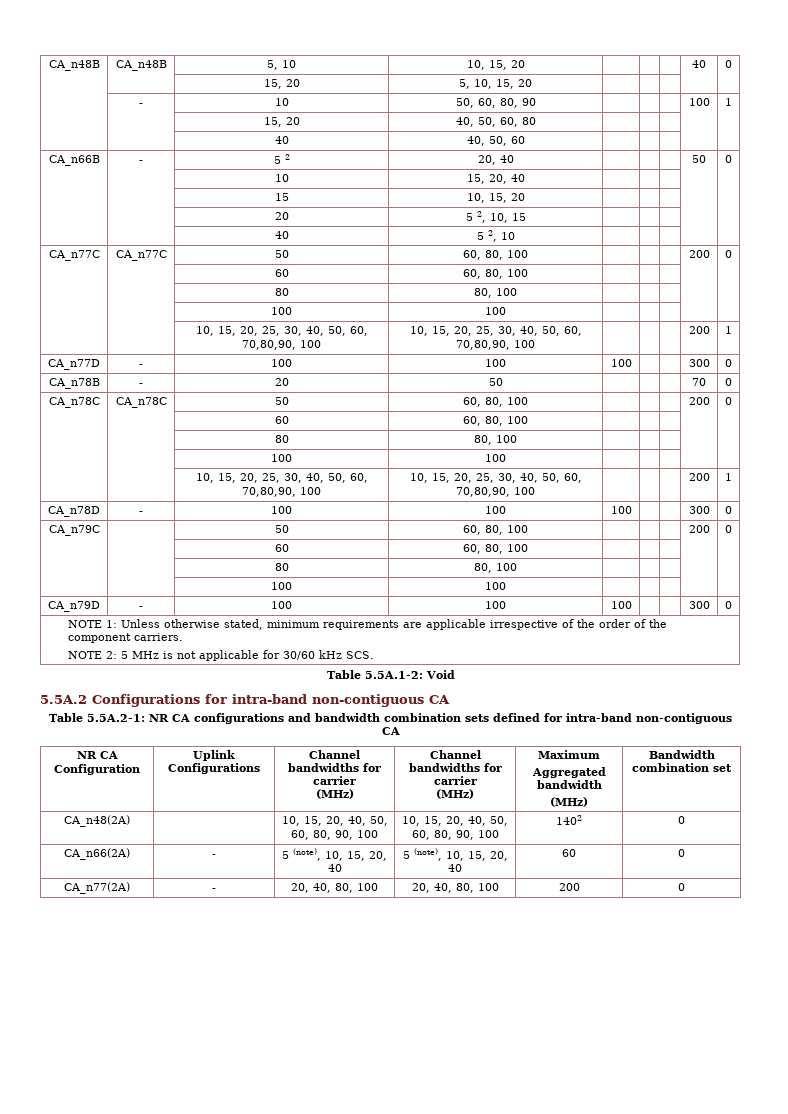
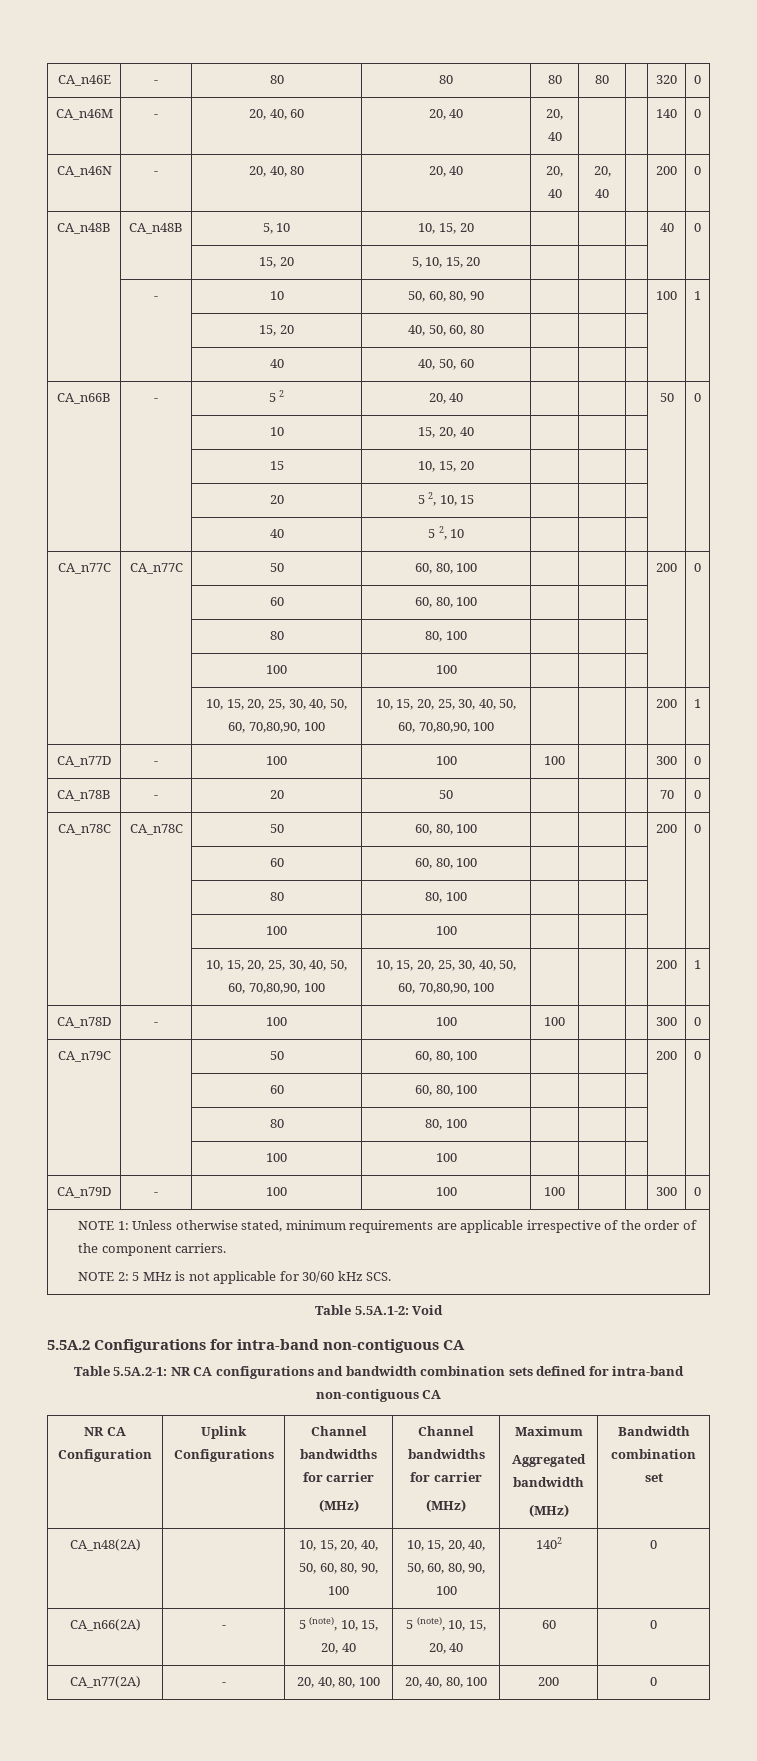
+ CA_n46E | - | 80 | 80 | 80 | 80 | | 320 | 0
+ CA_n46M | - | 20, 40, 60 | 20, 40 | 20, 40 | | | 140 | 0
+ CA_n46N | - | 20, 40, 80 | 20, 40 | 20, 40 | 20, 40 | | 200 | 0

